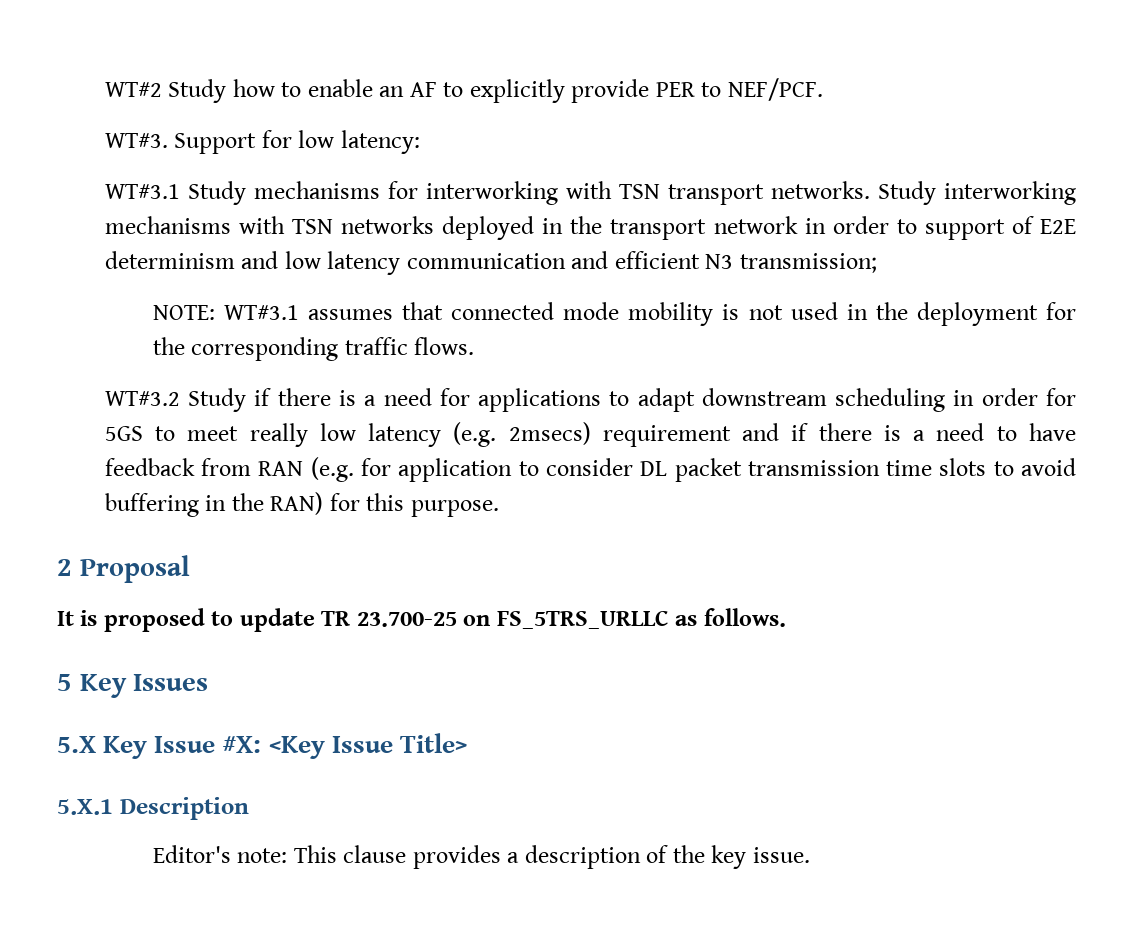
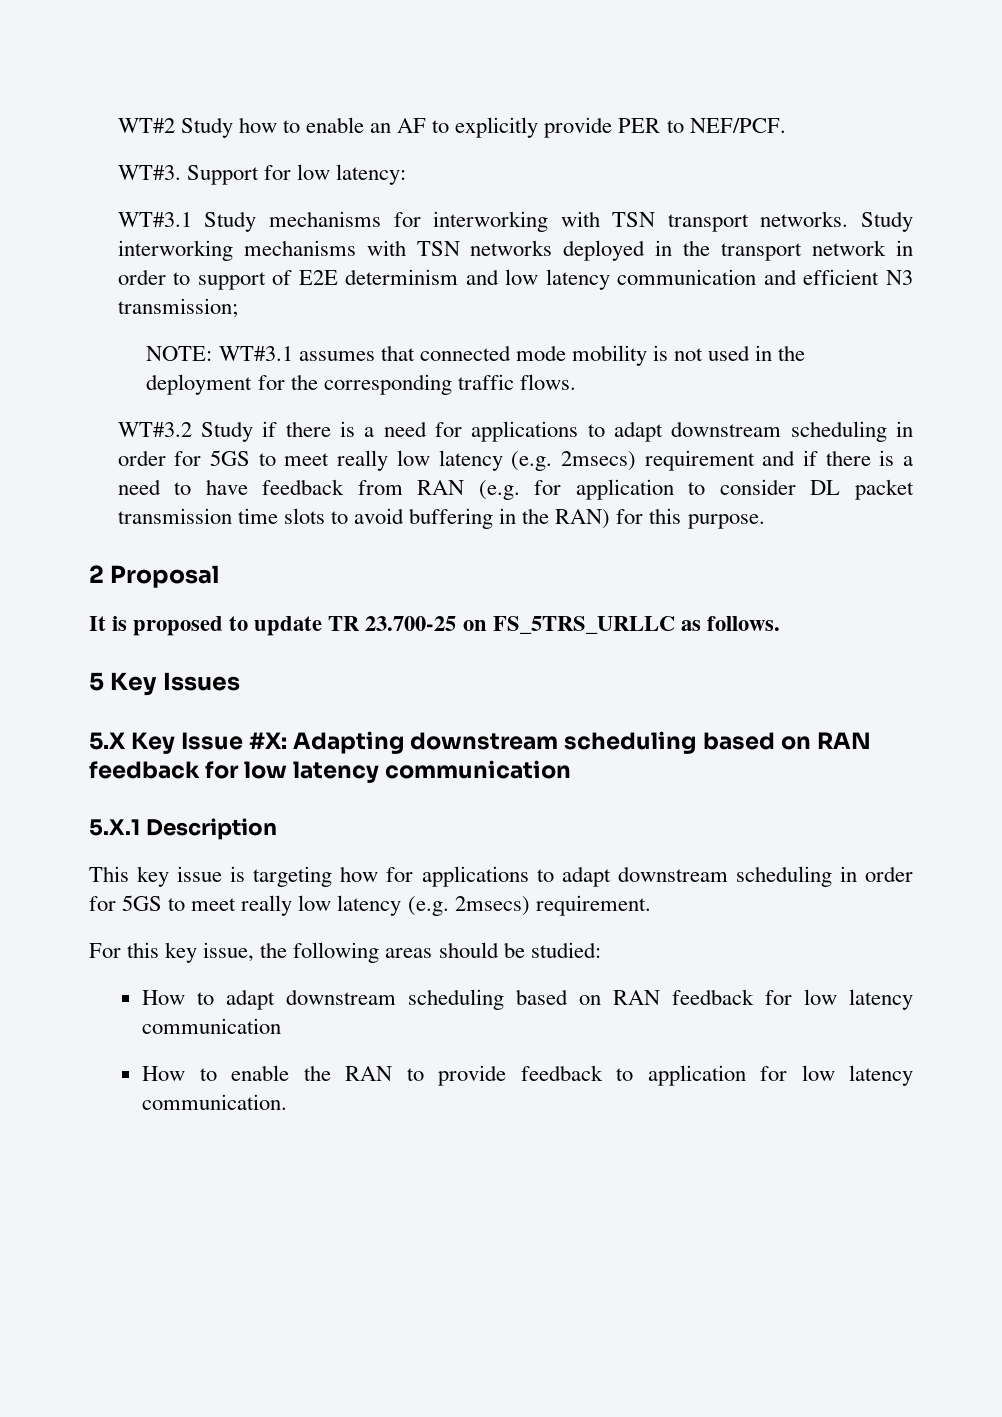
- 5.X Key Issue #X: <Key Issue Title>
+ 5.X Key Issue #X: Adapting downstream scheduling based on RAN feedback for low latency communication
  5.X.1 Description
- Editor's note: This clause provides a description of the key issue.
+ This key issue is targeting how for applications to adapt downstream scheduling in order for 5GS to meet really low latency (e.g. 2msecs) requirement.
+ For this key issue, the following areas should be studied:
+ How to adapt downstream scheduling based on RAN feedback for low latency communication
+ How to enable the RAN to provide feedback to application for low latency communication.

